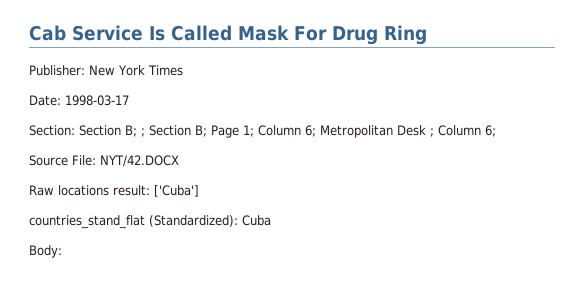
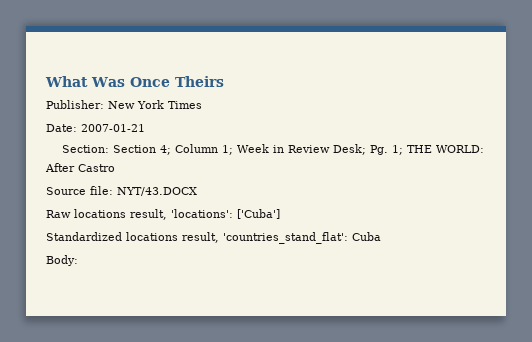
- Cab Service Is Called Mask For Drug Ring
+ What Was Once Theirs
- Date: 1998-03-17
+ Date: 2007-01-21
- Section: Section B; ; Section B; Page 1; Column 6; Metropolitan Desk ; Column 6;
+ Section: Section 4; Column 1; Week in Review Desk; Pg. 1; THE WORLD: After Castro
- Source File: NYT/42.DOCX
+ Source file: NYT/43.DOCX
- Raw locations result: ['Cuba']
+ Raw locations result, 'locations': ['Cuba']
- countries_stand_flat (Standardized): Cuba
+ Standardized locations result, 'countries_stand_flat': Cuba

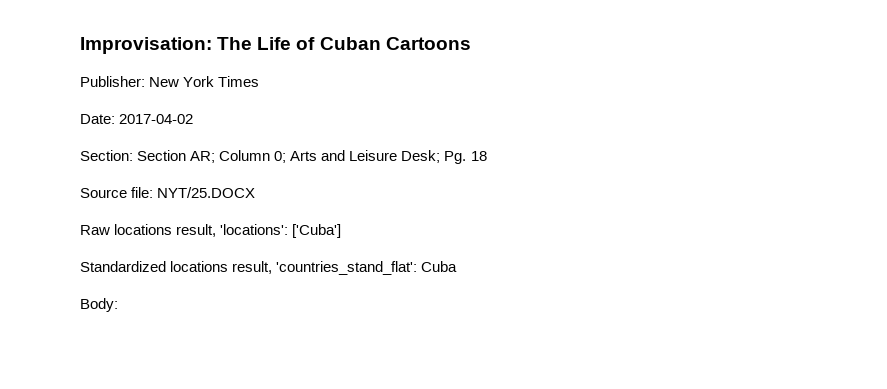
- What Was Once Theirs
+ Improvisation: The Life of Cuban Cartoons
- Date: 2007-01-21
+ Date: 2017-04-02
- Section: Section 4; Column 1; Week in Review Desk; Pg. 1; THE WORLD: After Castro
+ Section: Section AR; Column 0; Arts and Leisure Desk; Pg. 18
- Source file: NYT/43.DOCX
+ Source file: NYT/25.DOCX

